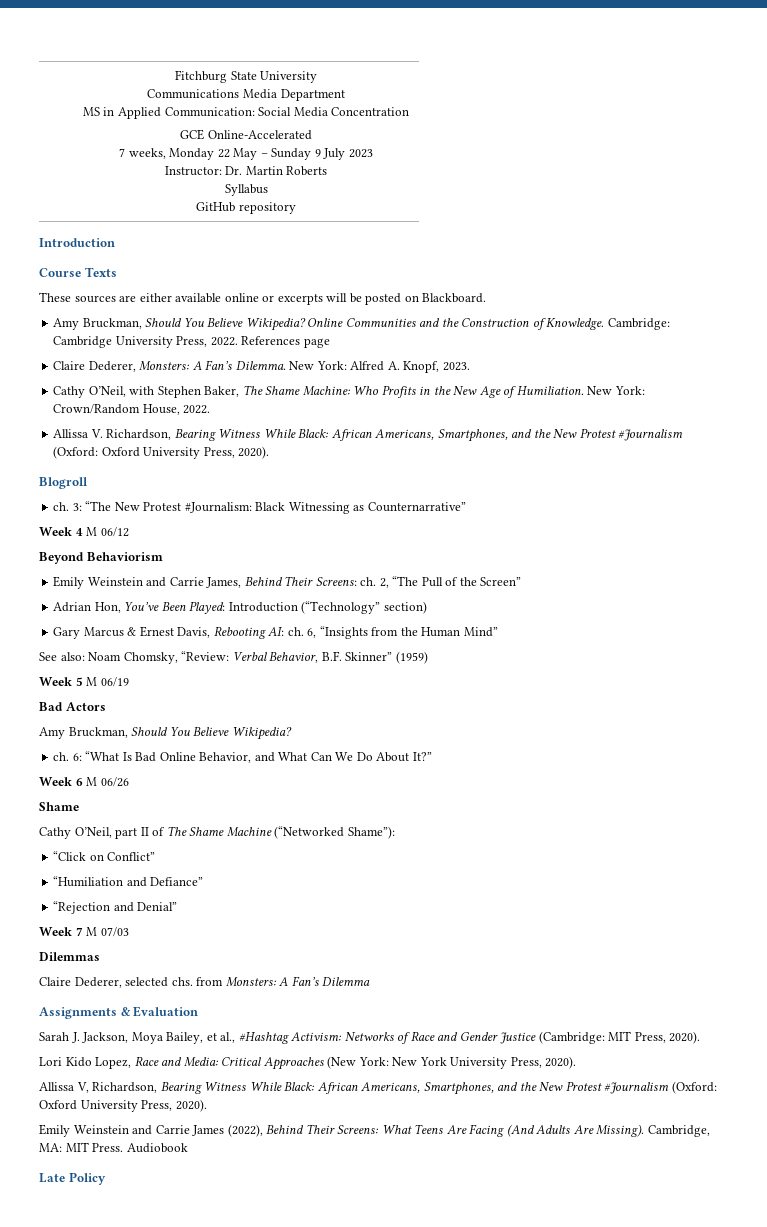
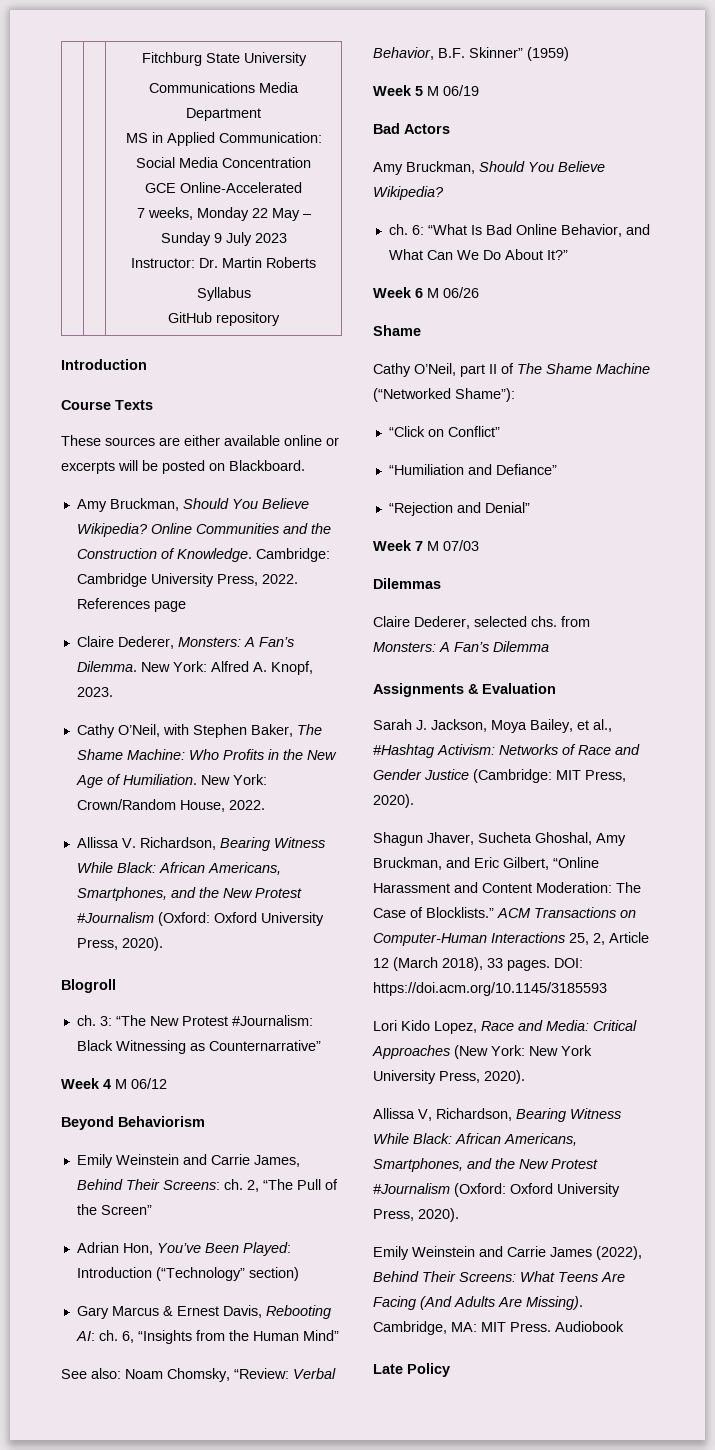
+ Shagun Jhaver, Sucheta Ghoshal, Amy Bruckman, and Eric Gilbert, “Online Harassment and Content Moderation: The Case of Blocklists.” ACM Transactions on Computer-Human Interactions 25, 2, Article 12 (March 2018), 33 pages. DOI: https://doi.acm.org/10.1145/3185593

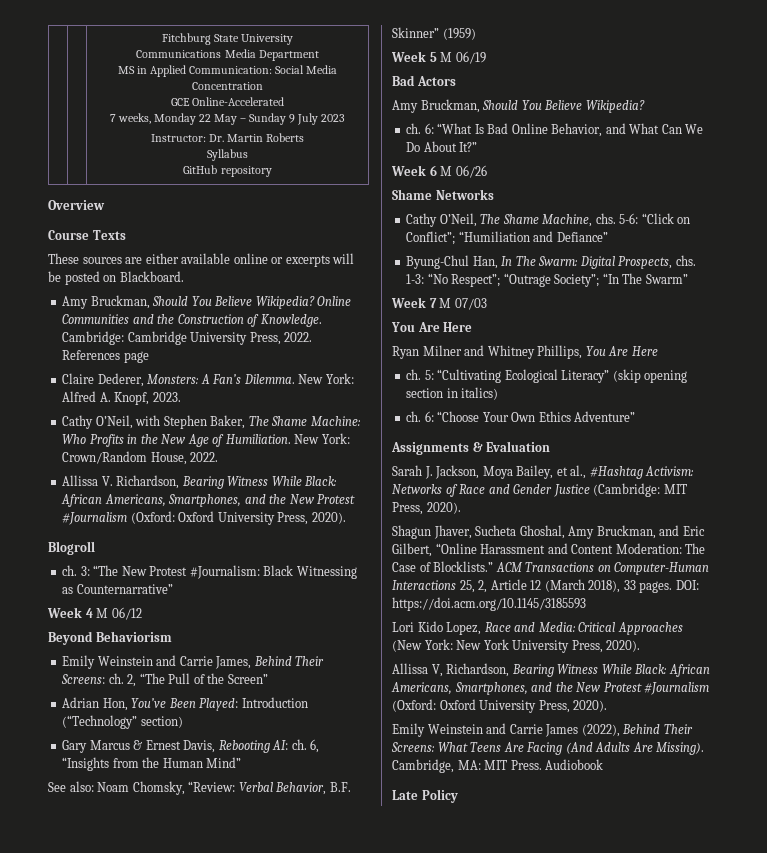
  | | Fitchburg State University
  Communications Media Department
  MS in Applied Communication: Social Media Concentration
  GCE Online-Accelerated
  7 weeks, Monday 22 May – Sunday 9 July 2023
  Instructor: Dr. Martin Roberts
  Syllabus
  GitHub repository
- Introduction
+ Overview
  Week 6 M 06/26
- Shame
- Cathy O’Neil, part II of The Shame Machine (“Networked Shame”):
- “Click on Conflict”
- “Humiliation and Defiance”
+ Shame Networks
+ Cathy O’Neil, The Shame Machine, chs. 5-6: “Click on Conflict”; “Humiliation and Defiance”
- “Rejection and Denial”
+ Byung-Chul Han, In The Swarm: Digital Prospects, chs. 1-3: “No Respect”; “Outrage Society”; “In The Swarm”
  Week 7 M 07/03
- Dilemmas
- Claire Dederer, selected chs. from Monsters: A Fan’s Dilemma
+ You Are Here
+ Ryan Milner and Whitney Phillips, You Are Here
+ ch. 5: “Cultivating Ecological Literacy” (skip opening section in italics)
+ ch. 6: “Choose Your Own Ethics Adventure”

